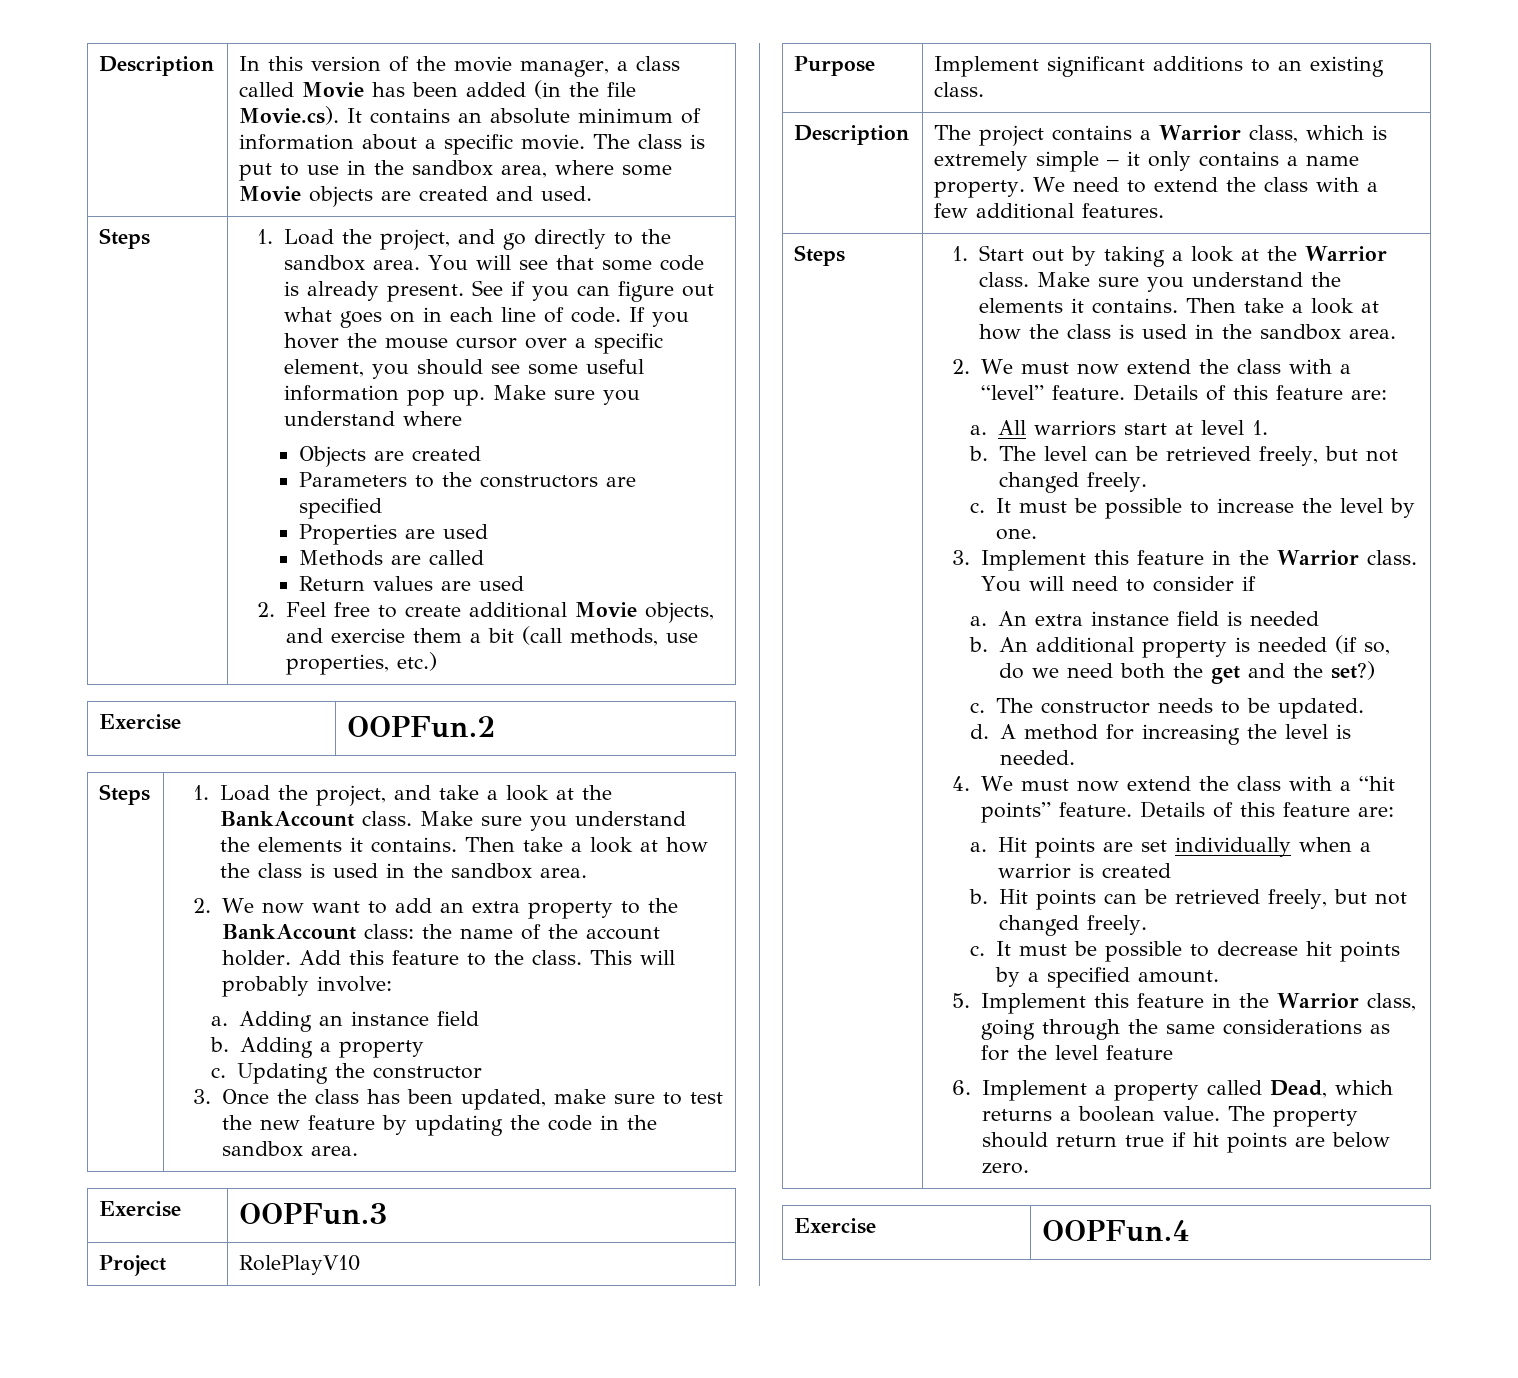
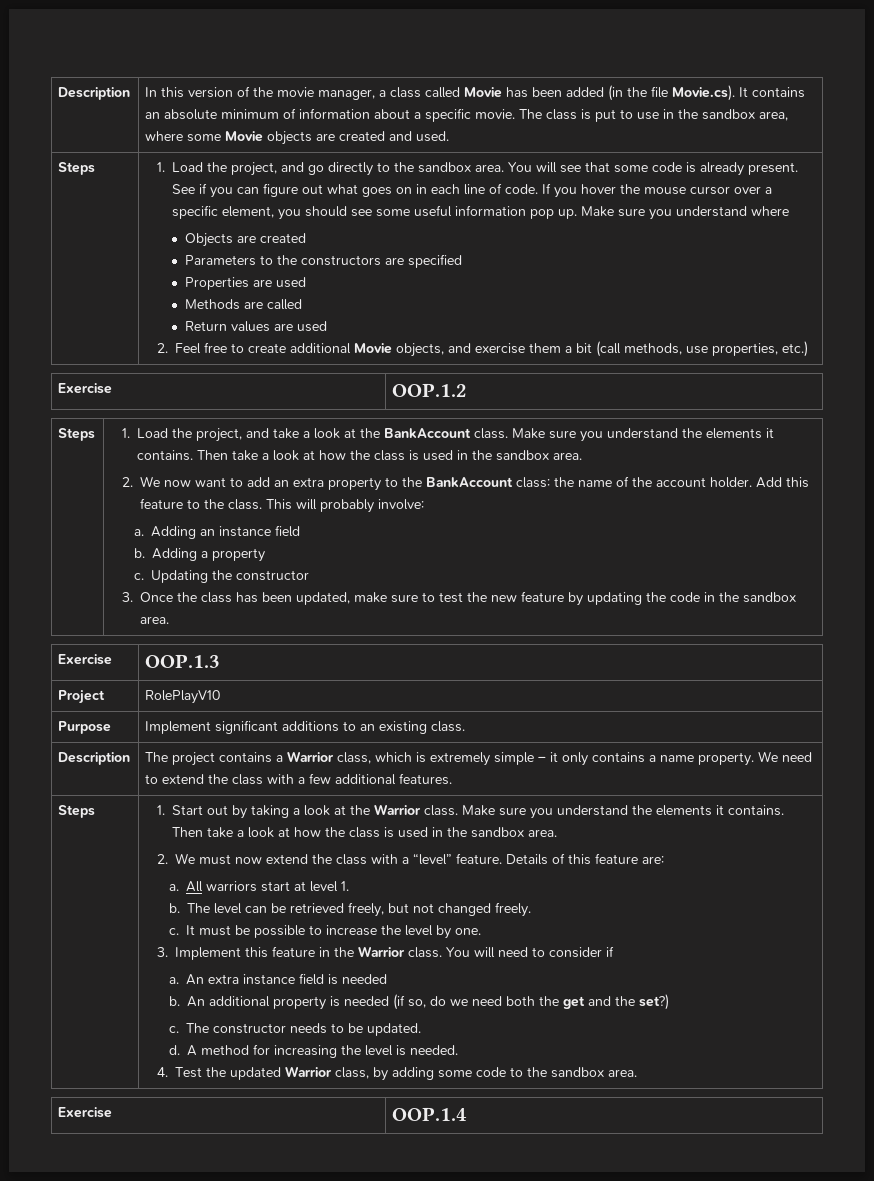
- Exercise | OOPFun.2
+ Exercise | OOP.1.2
- Exercise | OOPFun.3
+ Exercise | OOP.1.3
- 4. We must now extend the class with a “hit points” feature. Details of this feature are:
- a. Hit points are set individually when a warrior is created
- b. Hit points can be retrieved freely, but not changed freely.
- c. It must be possible to decrease hit points by a specified amount.
- 5. Implement this feature in the Warrior class, going through the same considerations as for the level feature
- 6. Implement a property called Dead, which returns a boolean value. The property should return true if hit points are below zero.
- Exercise | OOPFun.4
+ 4. Test the updated Warrior class, by adding some code to the sandbox area.
+ Exercise | OOP.1.4

